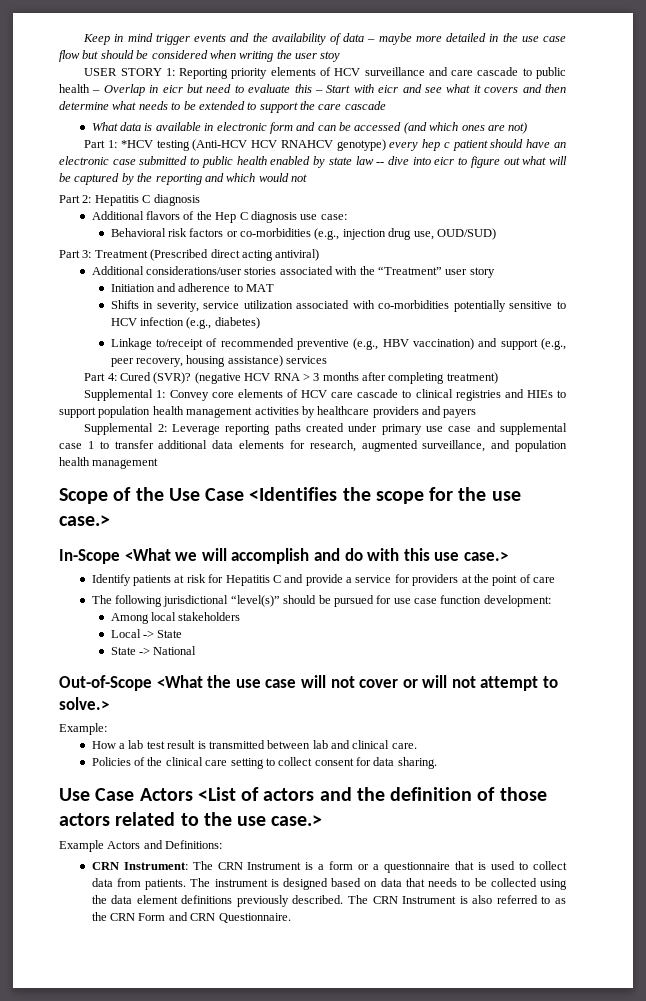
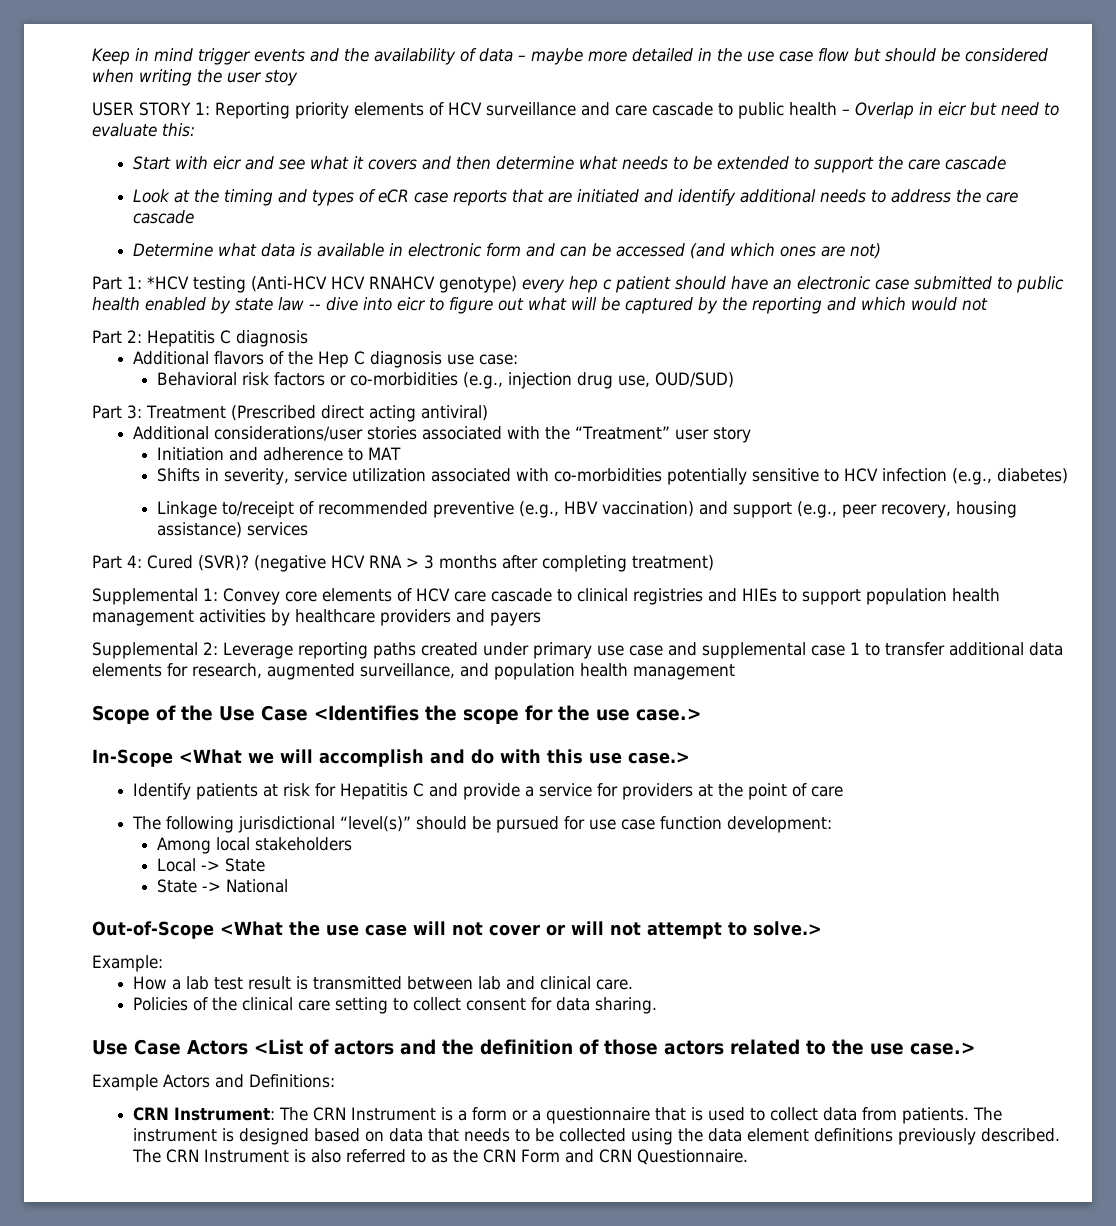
- USER STORY 1: Reporting priority elements of HCV surveillance and care cascade to public health – Overlap in eicr but need to evaluate this – Start with eicr and see what it covers and then determine what needs to be extended to support the care cascade
+ USER STORY 1: Reporting priority elements of HCV surveillance and care cascade to public health – Overlap in eicr but need to evaluate this:
+ Start with eicr and see what it covers and then determine what needs to be extended to support the care cascade
- What data is available in electronic form and can be accessed (and which ones are not)
+ Look at the timing and types of eCR case reports that are initiated and identify additional needs to address the care cascade
+ Determine what data is available in electronic form and can be accessed (and which ones are not)

